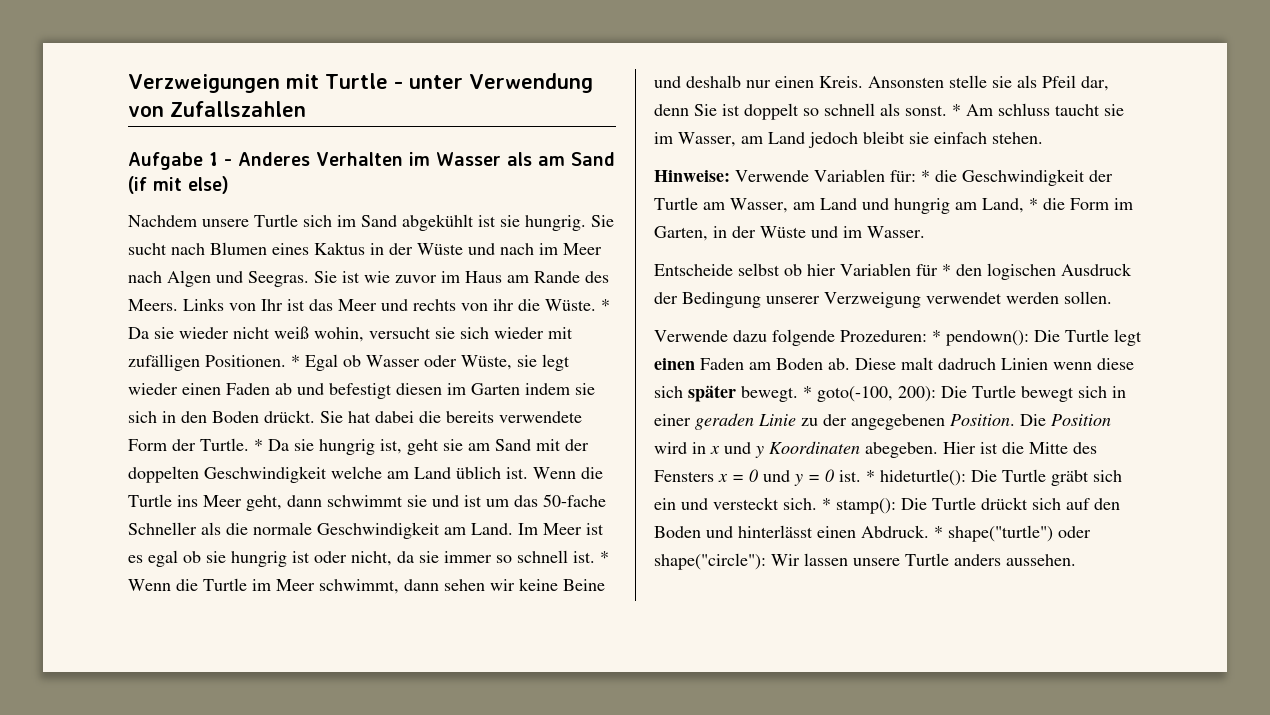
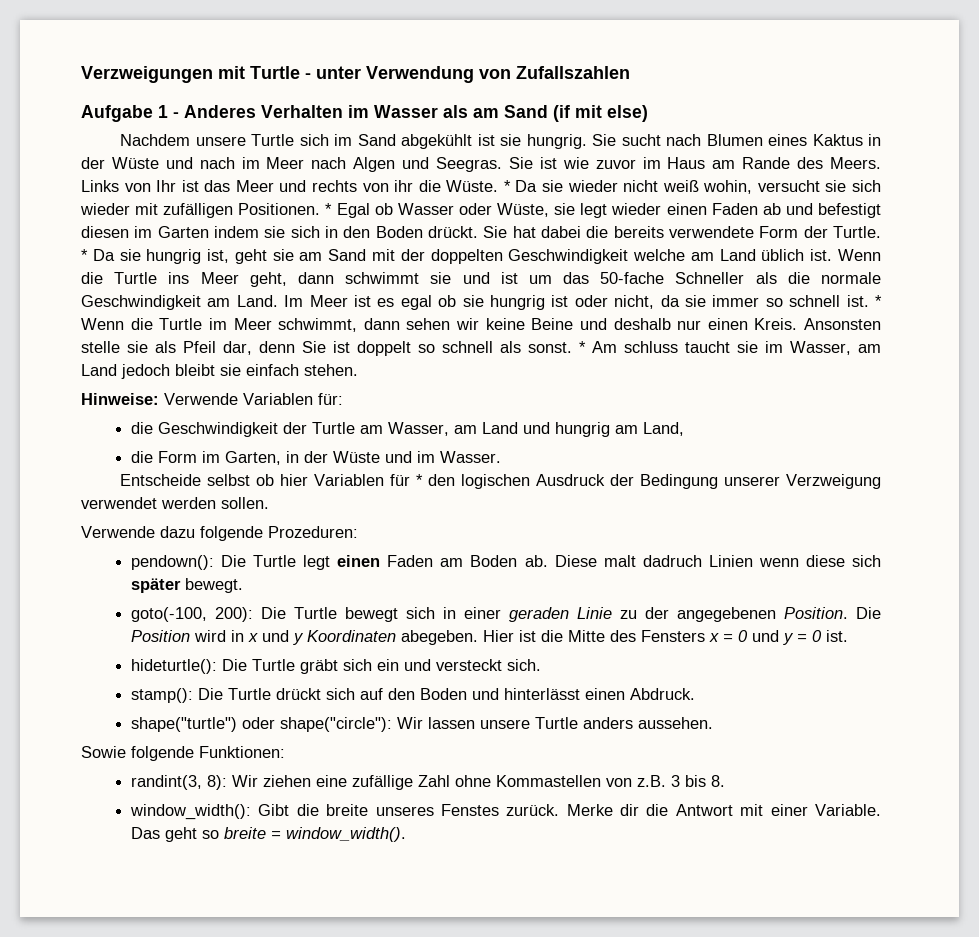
- Hinweise: Verwende Variablen für: * die Geschwindigkeit der Turtle am Wasser, am Land und hungrig am Land, * die Form im Garten, in der Wüste und im Wasser.
+ Hinweise: Verwende Variablen für:
+ die Geschwindigkeit der Turtle am Wasser, am Land und hungrig am Land,
+ die Form im Garten, in der Wüste und im Wasser.
- Verwende dazu folgende Prozeduren: * pendown(): Die Turtle legt einen Faden am Boden ab.
+ Verwende dazu folgende Prozeduren:
+ pendown(): Die Turtle legt einen Faden am Boden ab.
- Diese malt dadruch Linien wenn diese sich später bewegt. * goto(-100, 200): Die Turtle bewegt sich in einer geraden Linie zu der angegebenen Position.
+ Diese malt dadruch Linien wenn diese sich später bewegt.
+ goto(-100, 200): Die Turtle bewegt sich in einer geraden Linie zu der angegebenen Position.
- Hier ist die Mitte des Fensters x = 0 und y = 0 ist. * hideturtle(): Die Turtle gräbt sich ein und versteckt sich. * stamp(): Die Turtle drückt sich auf den Boden und hinterlässt einen Abdruck. * shape("turtle") oder shape("circle"): Wir lassen unsere Turtle anders aussehen.
+ Hier ist die Mitte des Fensters x = 0 und y = 0 ist.
+ hideturtle(): Die Turtle gräbt sich ein und versteckt sich.
+ stamp(): Die Turtle drückt sich auf den Boden und hinterlässt einen Abdruck.
+ shape("turtle") oder shape("circle"): Wir lassen unsere Turtle anders aussehen.
+ Sowie folgende Funktionen:
+ randint(3, 8): Wir ziehen eine zufällige Zahl ohne Kommastellen von z.B. 3 bis 8.
+ window_width(): Gibt die breite unseres Fenstes zurück. Merke dir die Antwort mit einer Variable. Das geht so breite = window_width().

